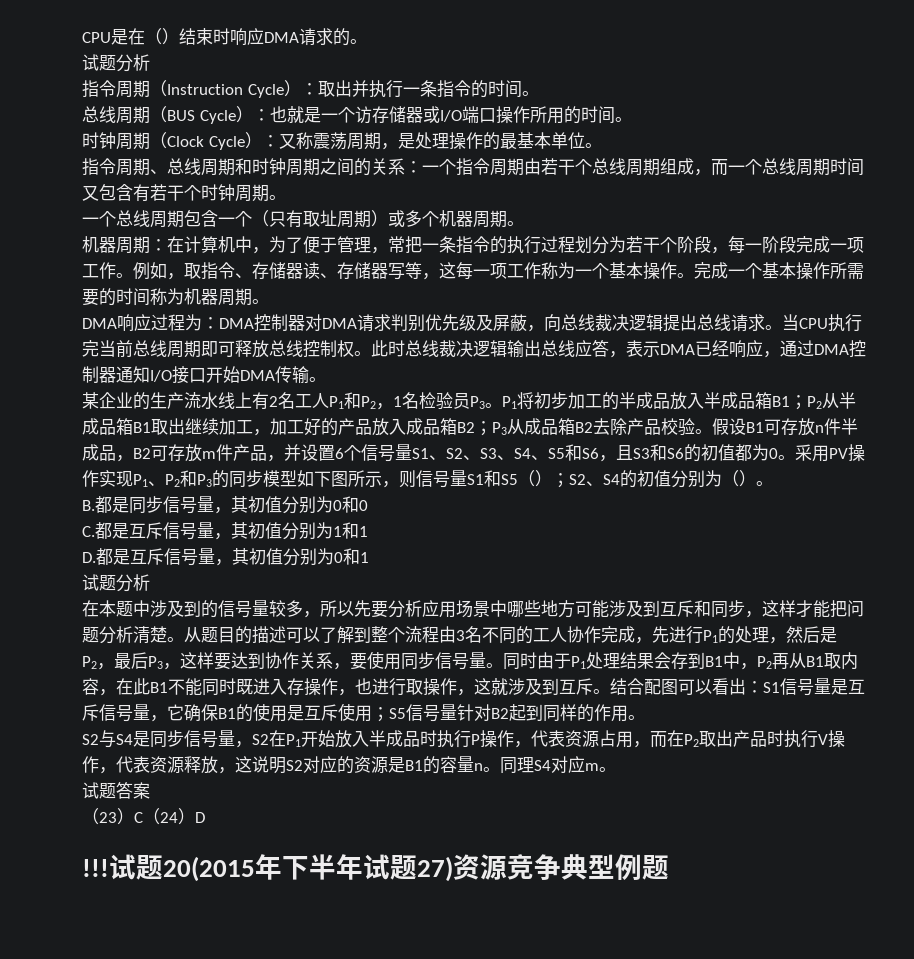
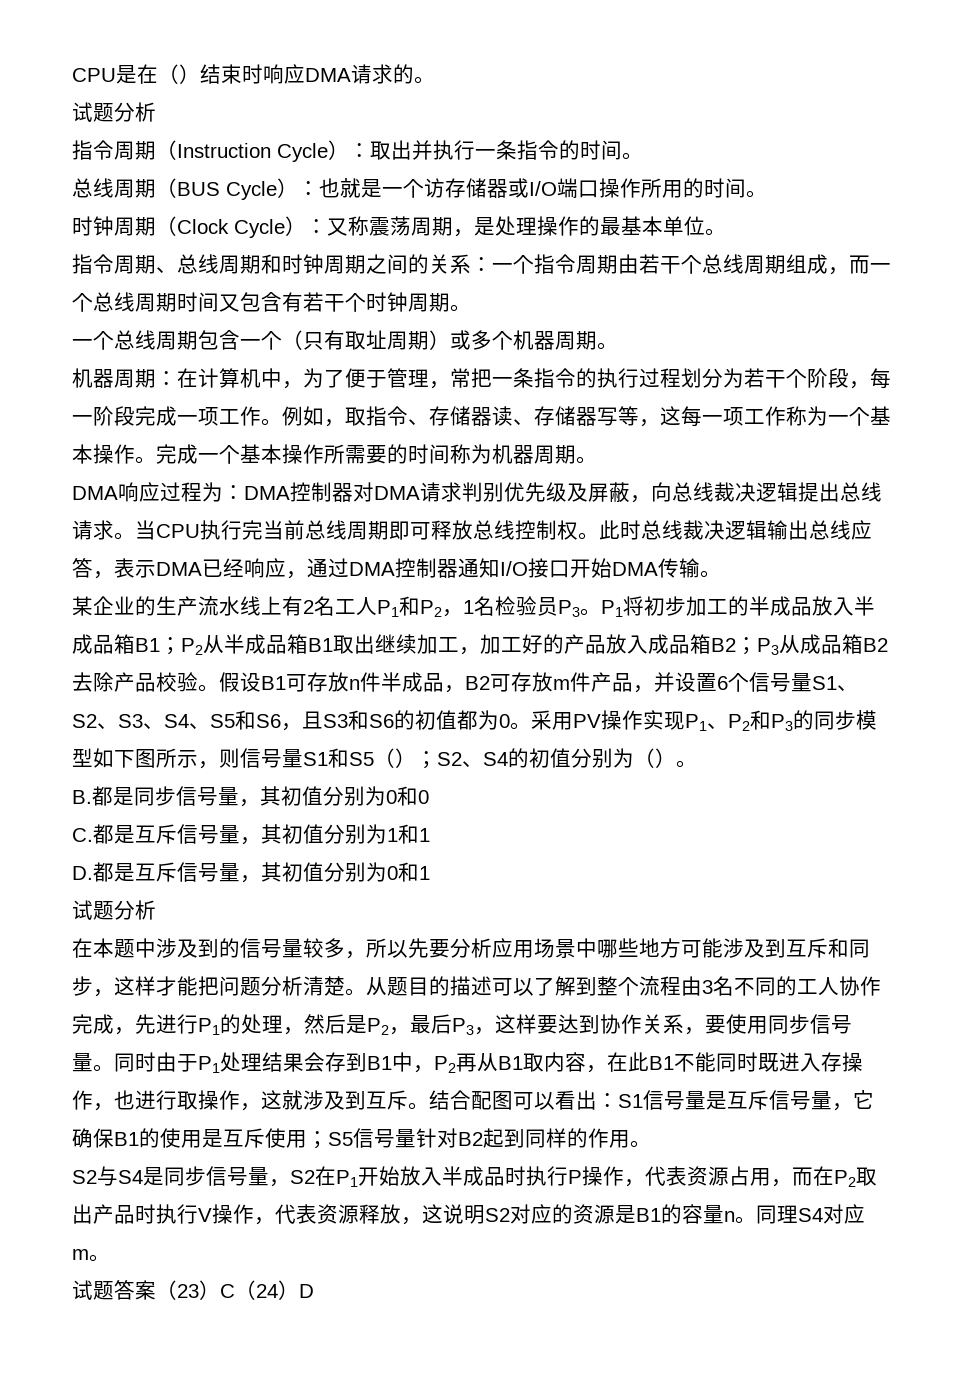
- 试题答案
- （23）C（24）D
+ 试题答案（23）C（24）D
- !!!试题20(2015年下半年试题27)资源竞争典型例题

